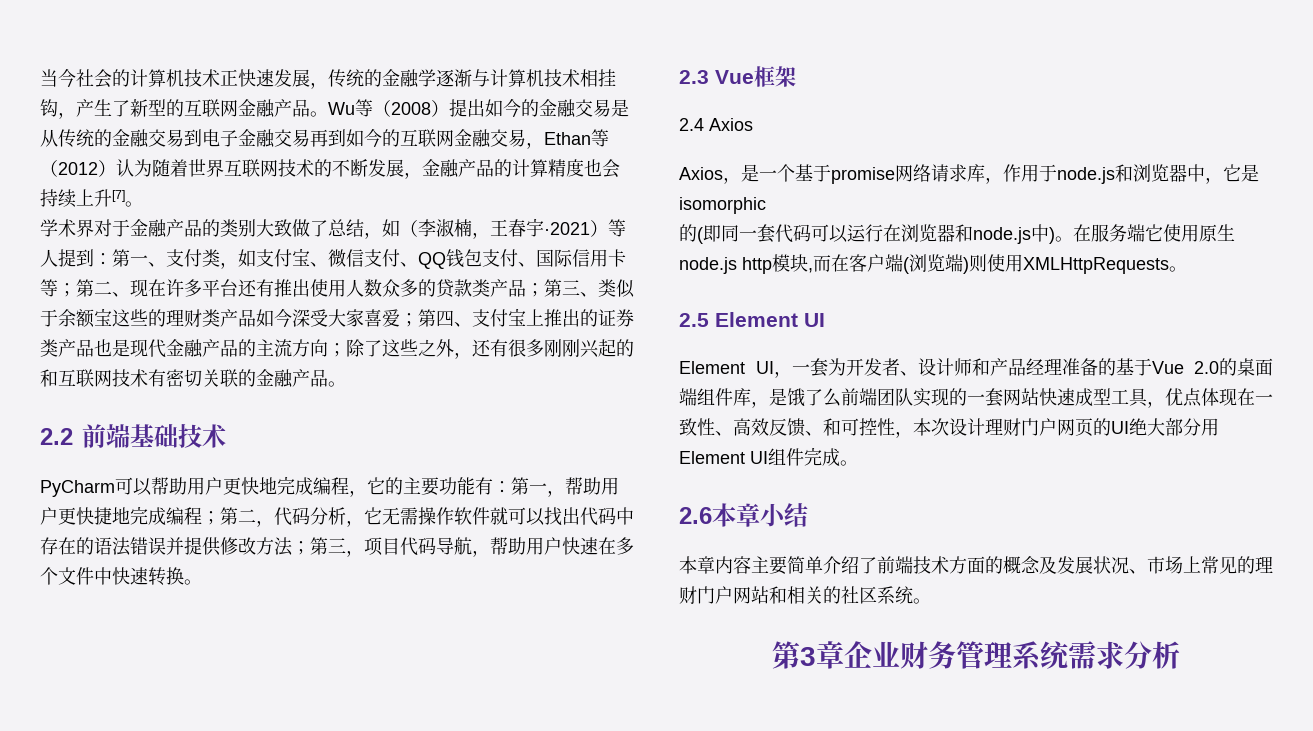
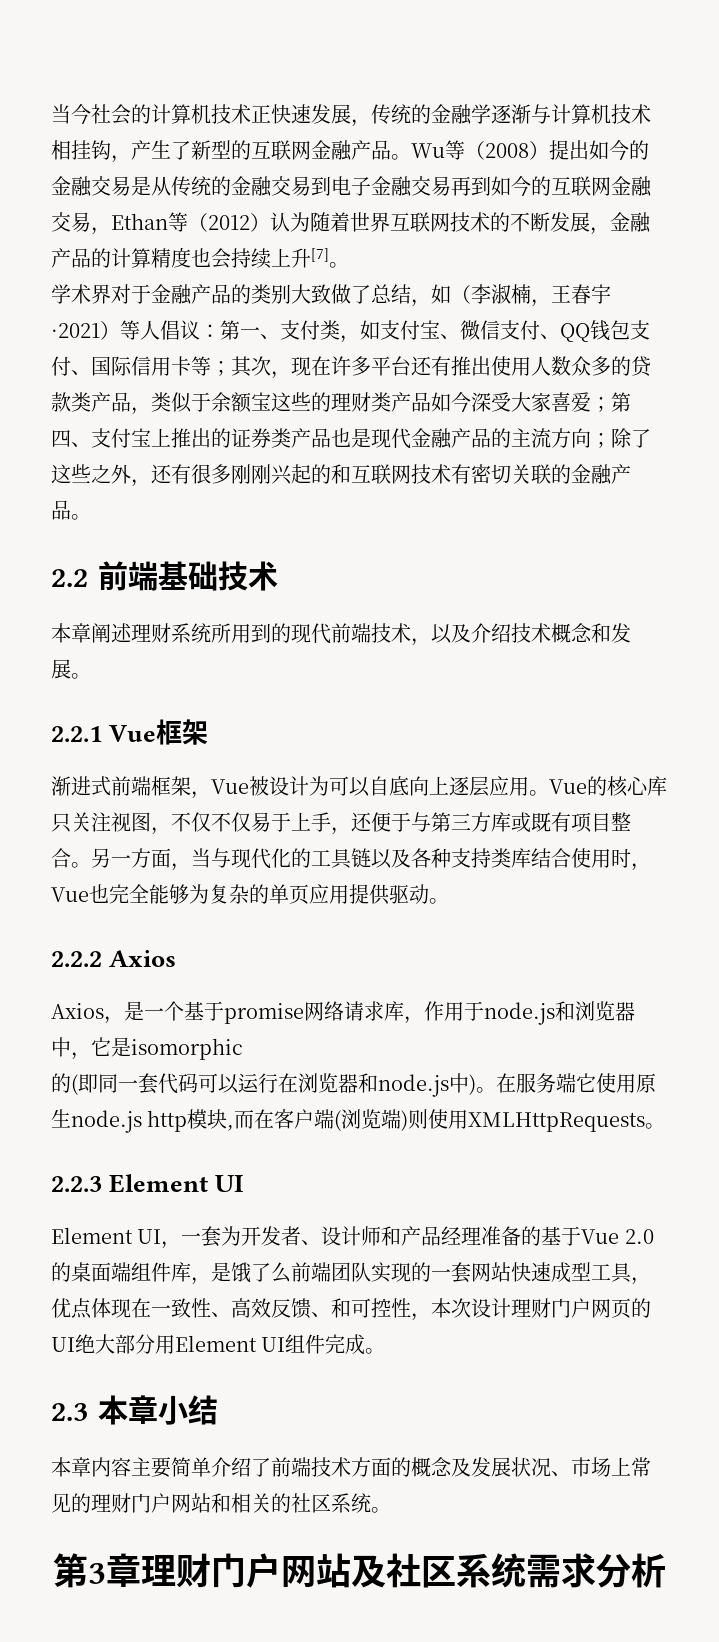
- 学术界对于金融产品的类别大致做了总结，如（李淑楠，王春宇·2021）等人提到：
+ 学术界对于金融产品的类别大致做了总结，如（李淑楠，王春宇·2021）等人倡议：
- 第二、现在许多平台还有推出使用人数众多的贷款类产品；第三、类似于余额宝这些的理财类产品如今深受大家喜爱；
+ 其次，现在许多平台还有推出使用人数众多的贷款类产品，类似于余额宝这些的理财类产品如今深受大家喜爱；
- PyCharm可以帮助用户更快地完成编程，它的主要功能有：第一，帮助用户更快捷地完成编程；第二，代码分析，它无需操作软件就可以找出代码中存在的语法错误并提供修改方法；第三，项目代码导航，帮助用户快速在多个文件中快速转换。
- 2.3 Vue框架
+ 本章阐述理财系统所用到的现代前端技术，以及介绍技术概念和发展。
+ 2.2.1 Vue框架
- 2.4 Axios
+ 渐进式前端框架，Vue被设计为可以自底向上逐层应用。Vue的核心库只关注视图，不仅不仅易于上手，还便于与第三方库或既有项目整合。另一方面，当与现代化的工具链以及各种支持类库结合使用时，Vue也完全能够为复杂的单页应用提供驱动。
+ 2.2.2 Axios
- 2.5 Element UI
+ 2.2.3 Element UI
- 2.6本章小结
+ 2.3本章小结
- 第3章企业财务管理系统需求分析
+ 第3章理财门户网站及社区系统需求分析

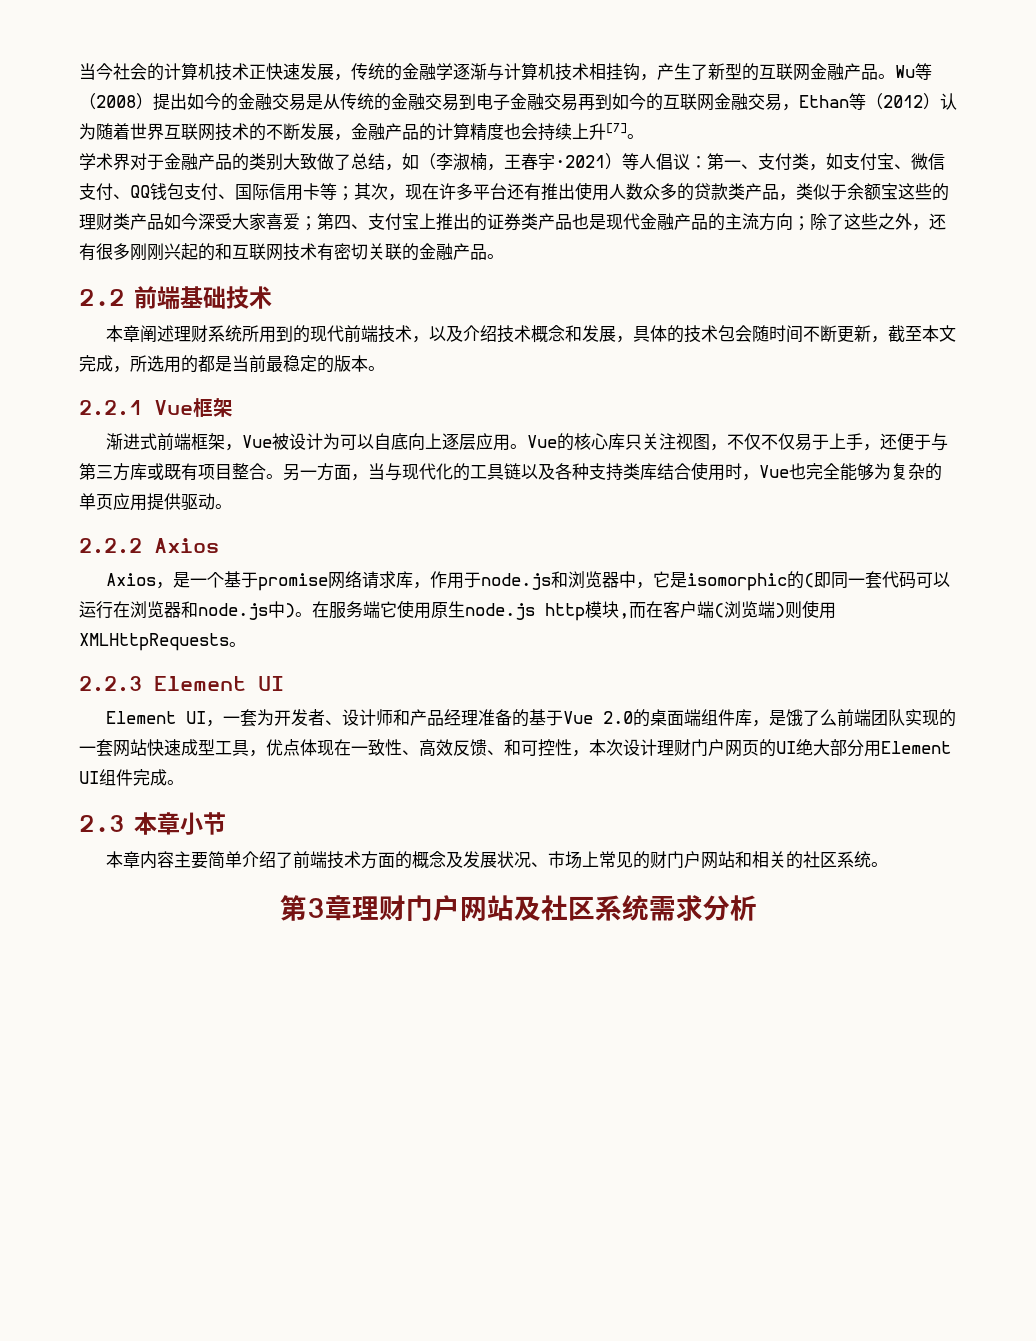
- 本章阐述理财系统所用到的现代前端技术，以及介绍技术概念和发展。
+ 本章阐述理财系统所用到的现代前端技术，以及介绍技术概念和发展，具体的技术包会随时间不断更新，截至本文完成，所选用的都是当前最稳定的版本。
- Axios，是一个基于promise网络请求库，作用于node.js和浏览器中，它是isomorphic
- 的(即同一套代码可以运行在浏览器和node.js中)。
+ Axios，是一个基于promise网络请求库，作用于node.js和浏览器中，它是isomorphic的(即同一套代码可以运行在浏览器和node.js中)。
- 2.3本章小结
+ 2.3本章小节
- 本章内容主要简单介绍了前端技术方面的概念及发展状况、市场上常见的理财门户网站和相关的社区系统。
+ 本章内容主要简单介绍了前端技术方面的概念及发展状况、市场上常见的财门户网站和相关的社区系统。

